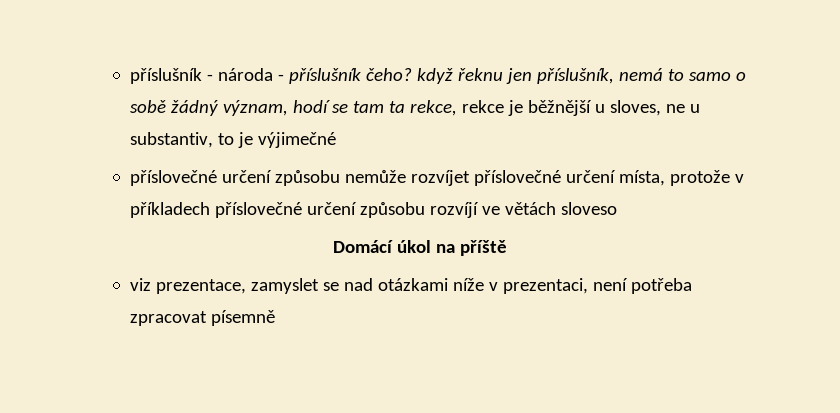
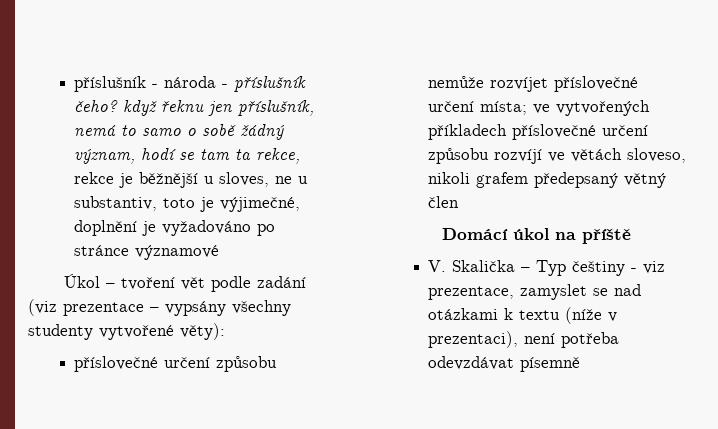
- příslušník - národa - příslušník čeho? když řeknu jen příslušník, nemá to samo o sobě žádný význam, hodí se tam ta rekce, rekce je běžnější u sloves, ne u substantiv, to je výjimečné
+ příslušník - národa - příslušník čeho? když řeknu jen příslušník, nemá to samo o sobě žádný význam, hodí se tam ta rekce, rekce je běžnější u sloves, ne u substantiv, toto je výjimečné, doplnění je vyžadováno po stránce významové
+ Úkol – tvoření vět podle zadání (viz prezentace – vypsány všechny studenty vytvořené věty):
- příslovečné určení způsobu nemůže rozvíjet příslovečné určení místa, protože v příkladech příslovečné určení způsobu rozvíjí ve větách sloveso
+ příslovečné určení způsobu nemůže rozvíjet příslovečné určení místa; ve vytvořených příkladech příslovečné určení způsobu rozvíjí ve větách sloveso, nikoli grafem předepsaný větný člen
  Domácí úkol na příště
- viz prezentace, zamyslet se nad otázkami níže v prezentaci, není potřeba zpracovat písemně
+ V. Skalička – Typ češtiny - viz prezentace, zamyslet se nad otázkami k textu (níže v prezentaci), není potřeba odevzdávat písemně

